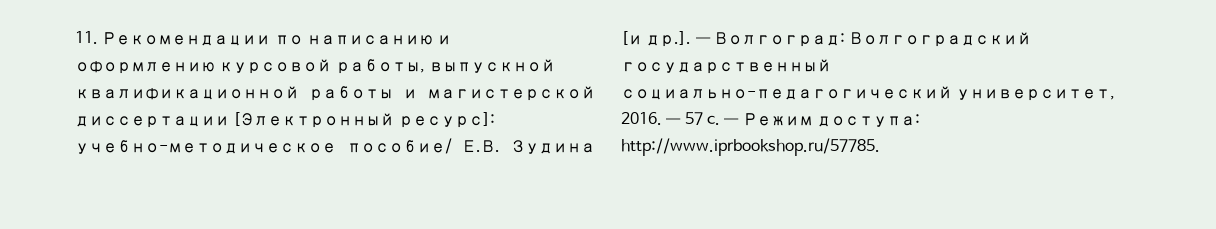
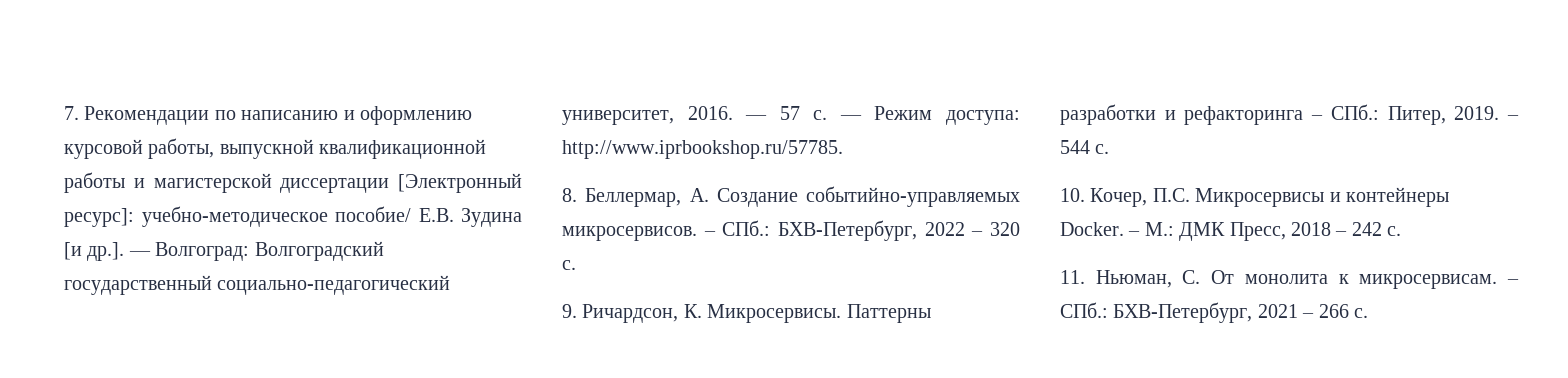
- 11. Рекомендации по написанию и оформлению курсовой работы, выпускной квалификационной работы и магистерской диссертации [Электронный ресурс]: учебно-методическое пособие/ Е.В. Зудина [и др.]. — Волгоград: Волгоградский государственный социально-педагогический университет, 2016.
+ 7. Рекомендации по написанию и оформлению курсовой работы, выпускной квалификационной работы и магистерской диссертации [Электронный ресурс]: учебно-методическое пособие/ Е.В. Зудина [и др.]. — Волгоград: Волгоградский государственный социально-педагогический университет, 2016.
+ 8. Беллермар, А. Создание событийно-управляемых микросервисов. – СПб.: БХВ-Петербург, 2022 – 320 с.
+ 9. Ричардсон, К. Микросервисы. Паттерны разработки и рефакторинга – СПб.: Питер, 2019. – 544 с.
+ 10. Кочер, П.С. Микросервисы и контейнеры Docker. – М.: ДМК Пресс, 2018 – 242 с.
+ 11. Ньюман, С. От монолита к микросервисам. – СПб.: БХВ-Петербург, 2021 – 266 с.

